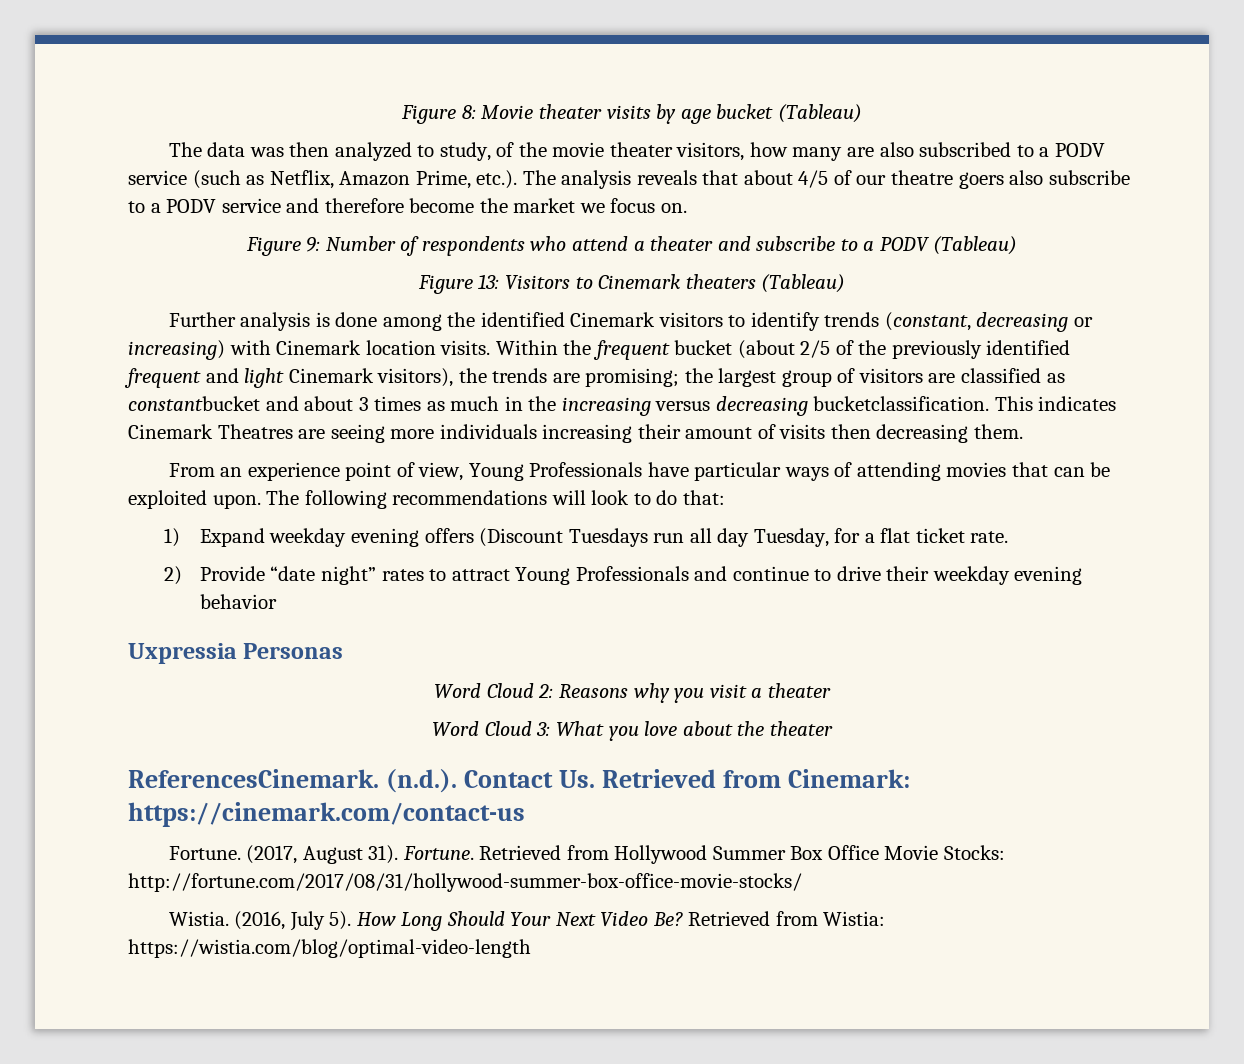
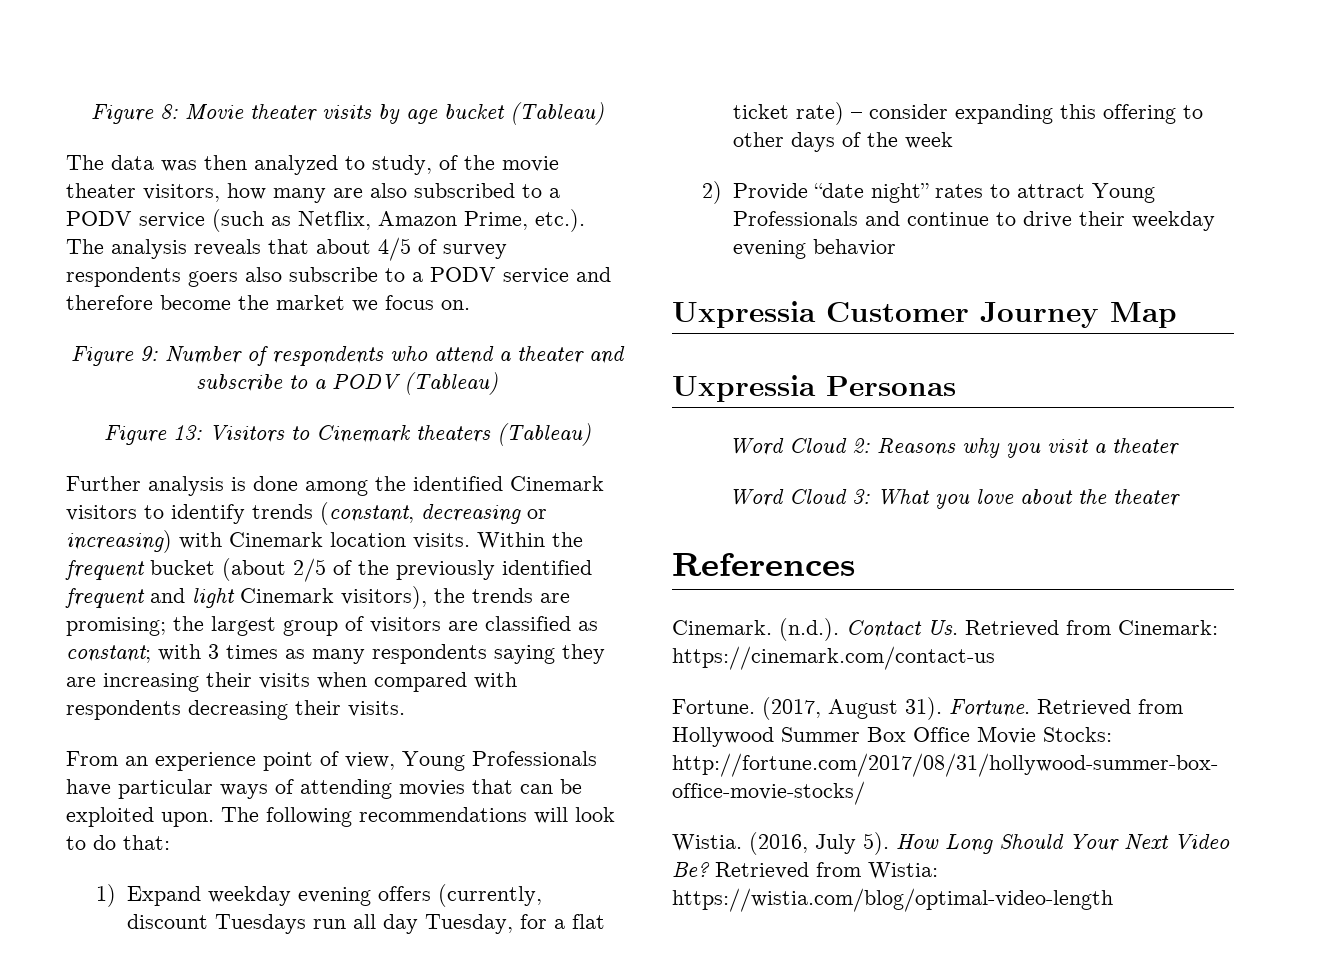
- The data was then analyzed to study, of the movie theater visitors, how many are also subscribed to a PODV service (such as Netflix, Amazon Prime, etc.). The analysis reveals that about 4/5 of our theatre goers also subscribe to a PODV service and therefore become the market we focus on.
+ The data was then analyzed to study, of the movie theater visitors, how many are also subscribed to a PODV service (such as Netflix, Amazon Prime, etc.). The analysis reveals that about 4/5 of survey respondents goers also subscribe to a PODV service and therefore become the market we focus on.
- Within the frequent bucket (about 2/5 of the previously identified frequent and light Cinemark visitors), the trends are promising; the largest group of visitors are classified as constantbucket and about 3 times as much in the increasing versus decreasing bucketclassification. This indicates Cinemark Theatres are seeing more individuals increasing their amount of visits then decreasing them.
+ Within the frequent bucket (about 2/5 of the previously identified frequent and light Cinemark visitors), the trends are promising; the largest group of visitors are classified as constant; with 3 times as many respondents saying they are increasing their visits when compared with respondents decreasing their visits.
- 1) Expand weekday evening offers (Discount Tuesdays run all day Tuesday, for a flat ticket rate.
+ 1) Expand weekday evening offers (currently, discount Tuesdays run all day Tuesday, for a flat ticket rate) – consider expanding this offering to other days of the week
+ Uxpressia Customer Journey Map
- ReferencesCinemark.
+ References
+ Cinemark.

